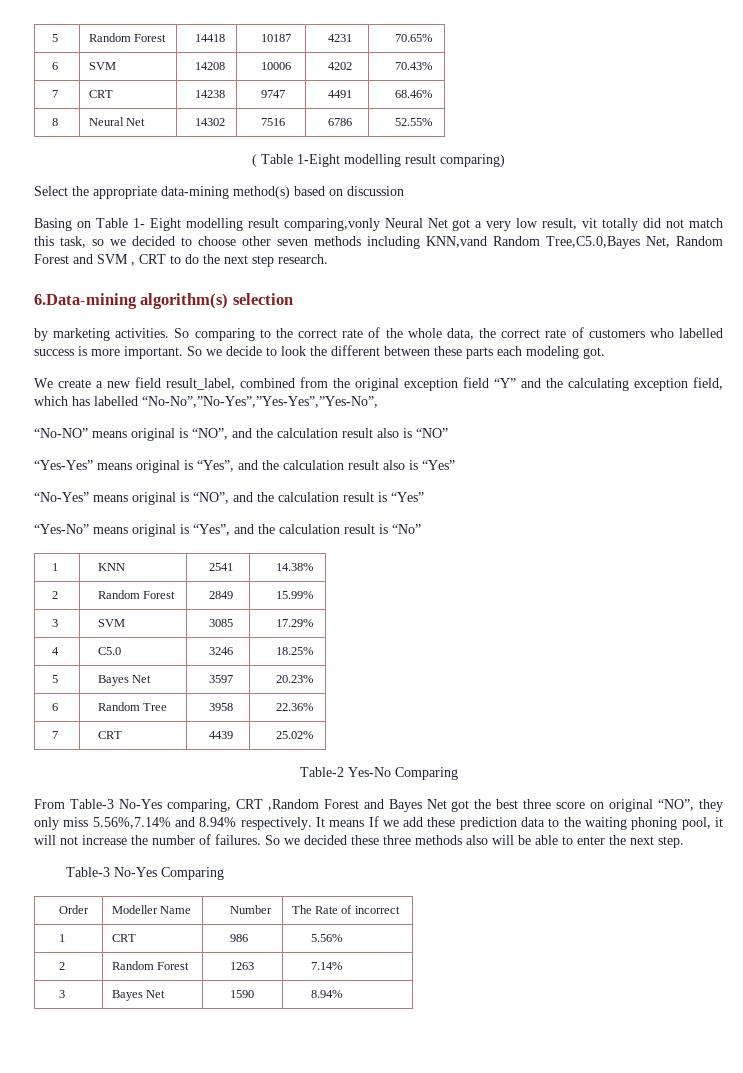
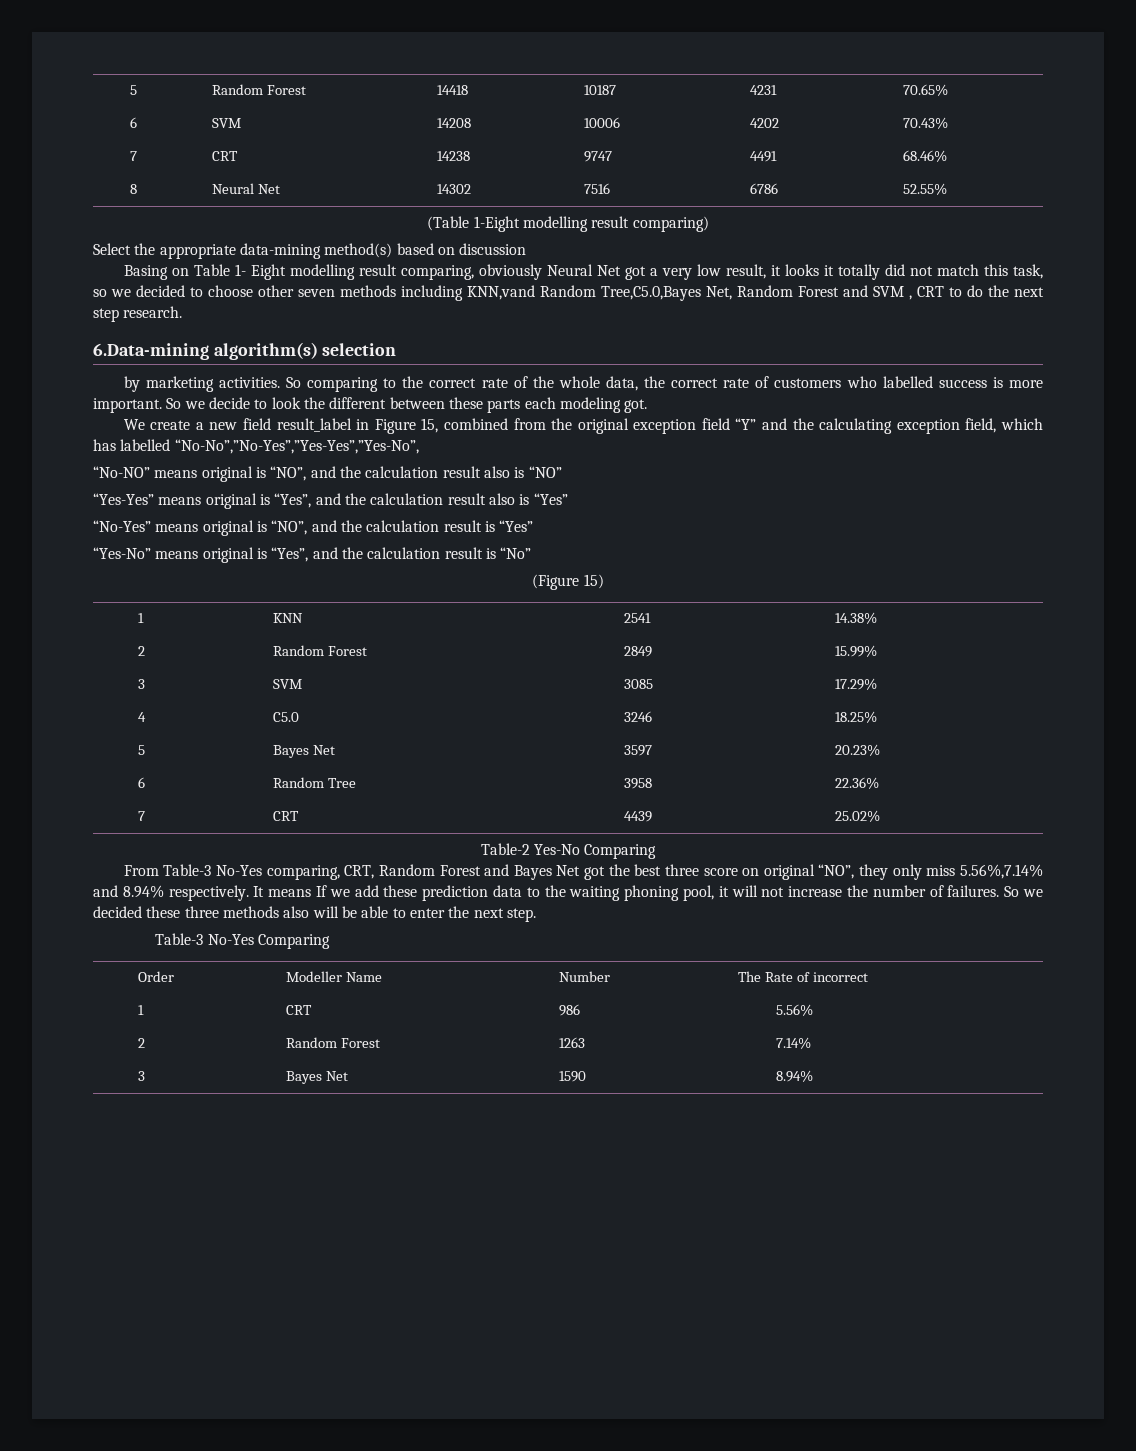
- ( Table 1-Eight modelling result comparing)
+ (Table 1-Eight modelling result comparing)
- Basing on Table 1- Eight modelling result comparing,vonly Neural Net got a very low result, vit totally did not match this task, so we decided to choose other seven methods including KNN,vand Random Tree,C5.0,Bayes Net, Random Forest and SVM , CRT to do the next step research.
+ Basing on Table 1- Eight modelling result comparing, obviously Neural Net got a very low result, it looks it totally did not match this task, so we decided to choose other seven methods including KNN,vand Random Tree,C5.0,Bayes Net, Random Forest and SVM , CRT to do the next step research.
- We create a new field result_label, combined from the original exception field “Y” and the calculating exception field, which has labelled “No-No”,”No-Yes”,”Yes-Yes”,”Yes-No”,
+ We create a new field result_label in Figure 15, combined from the original exception field “Y” and the calculating exception field, which has labelled “No-No”,”No-Yes”,”Yes-Yes”,”Yes-No”,
+ (Figure 15)
- From Table-3 No-Yes comparing, CRT ,Random Forest and Bayes Net got the best three score on original “NO”, they only miss 5.56%,7.14% and 8.94% respectively.
+ From Table-3 No-Yes comparing, CRT, Random Forest and Bayes Net got the best three score on original “NO”, they only miss 5.56%,7.14% and 8.94% respectively.

